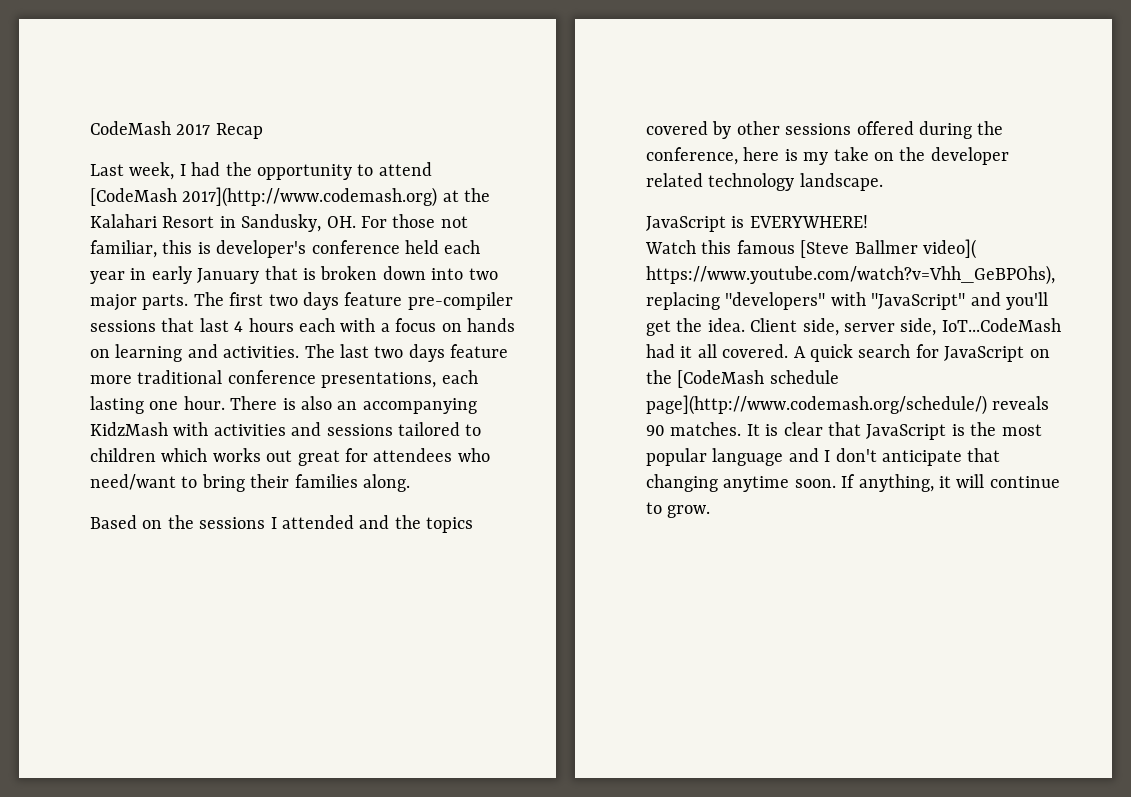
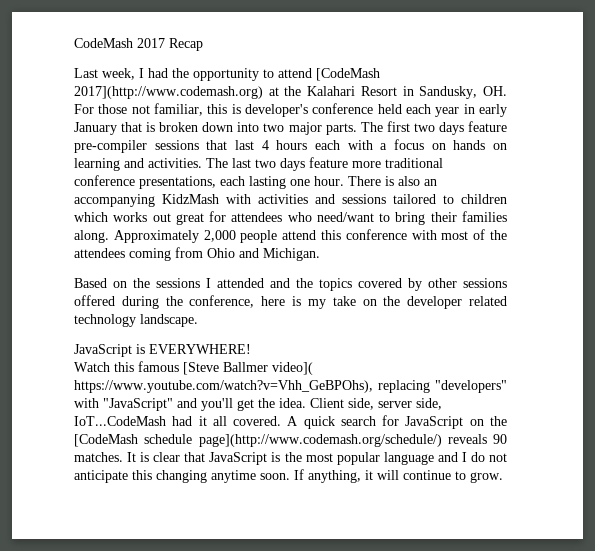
+ Approximately 2,000 people attend this conference with most of the attendees coming from Ohio and Michigan.
- It is clear that JavaScript is the most popular language and I don't anticipate that changing anytime soon.
+ It is clear that JavaScript is the most popular language and I do not anticipate this changing anytime soon.

